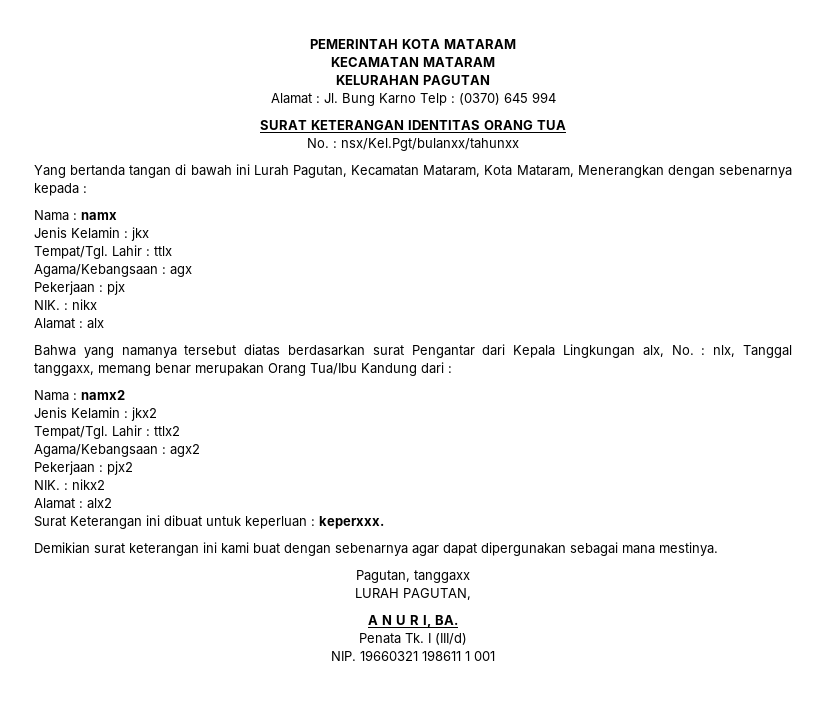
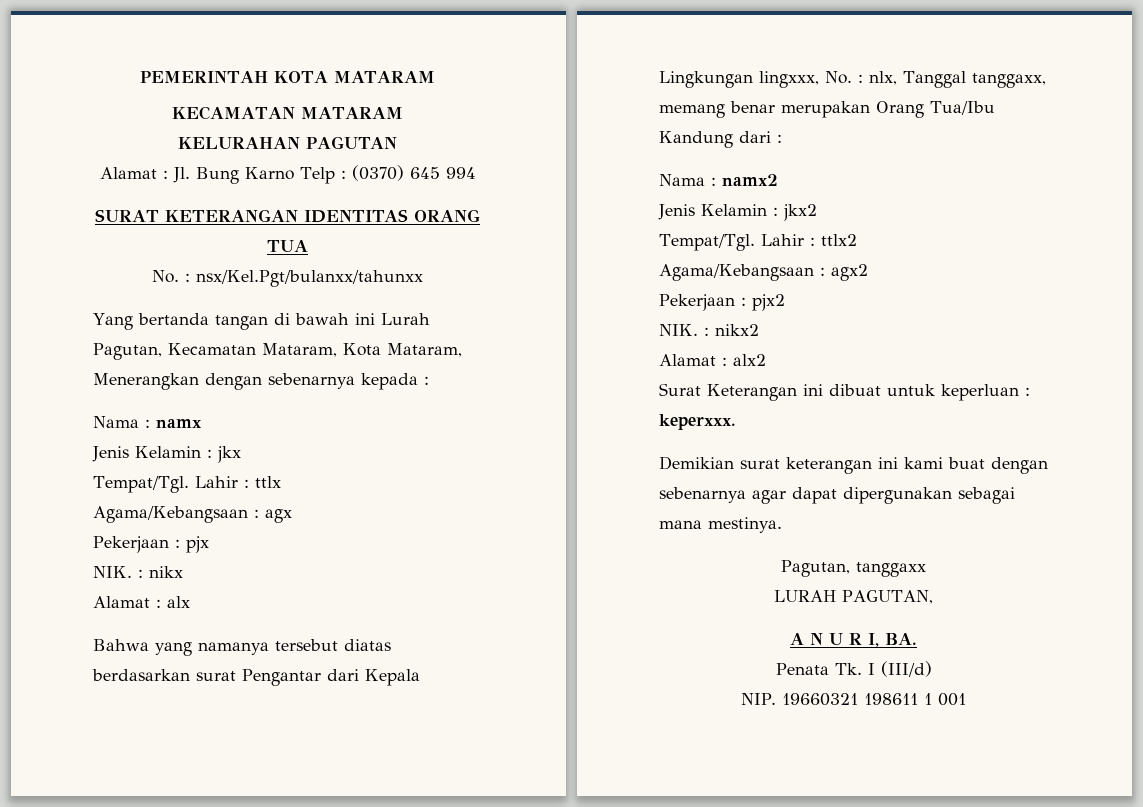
- Bahwa yang namanya tersebut diatas berdasarkan surat Pengantar dari Kepala Lingkungan alx, No. : nlx, Tanggal tanggaxx, memang benar merupakan Orang Tua/Ibu Kandung dari :
+ Bahwa yang namanya tersebut diatas berdasarkan surat Pengantar dari Kepala Lingkungan lingxxx, No. : nlx, Tanggal tanggaxx, memang benar merupakan Orang Tua/Ibu Kandung dari :

